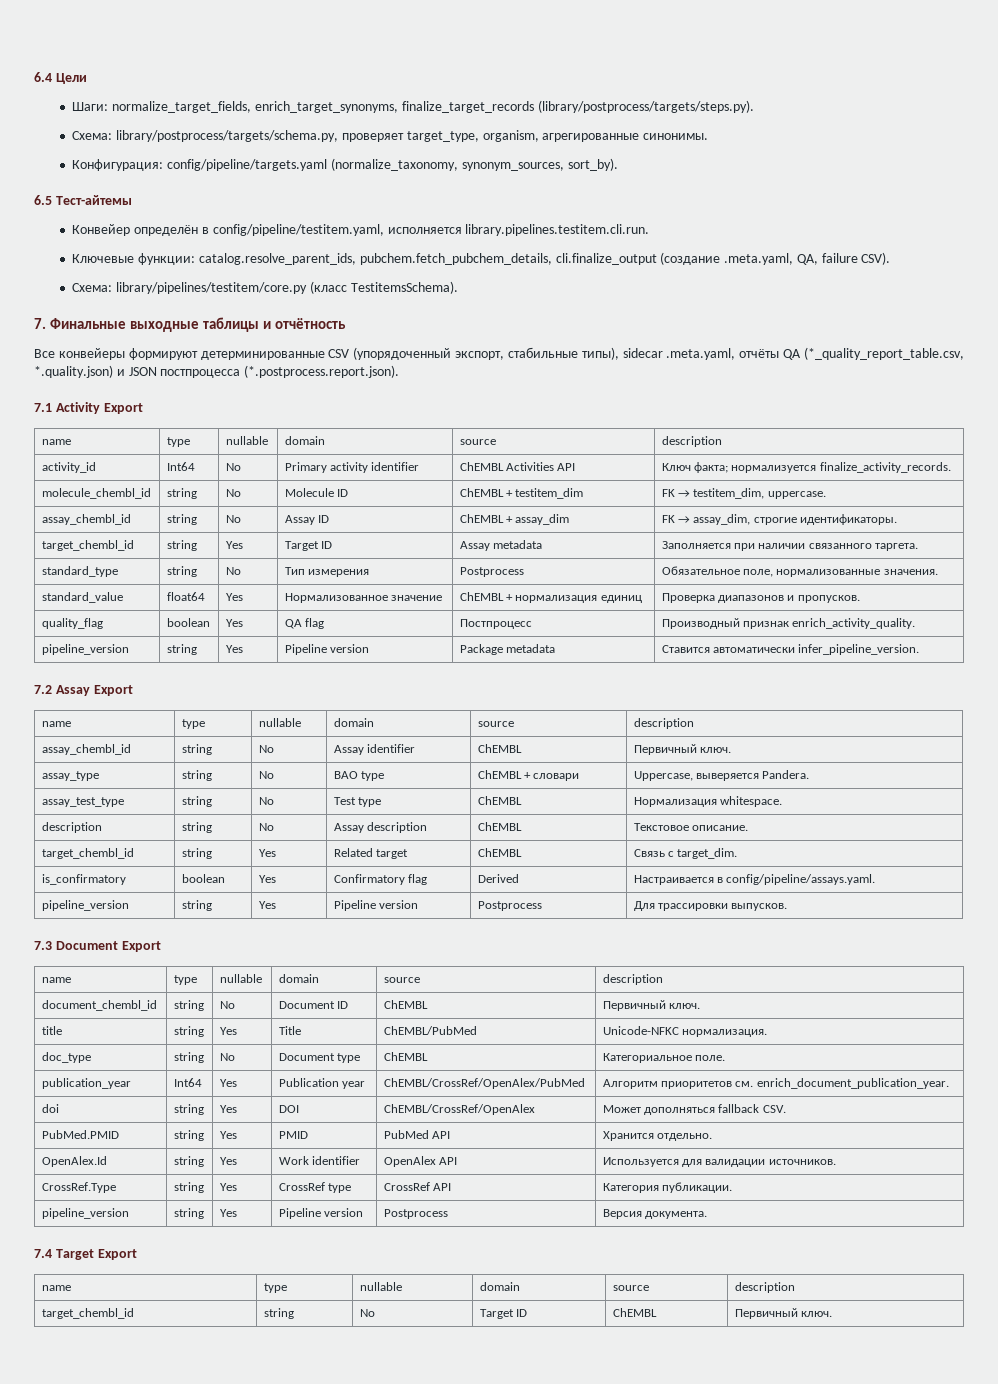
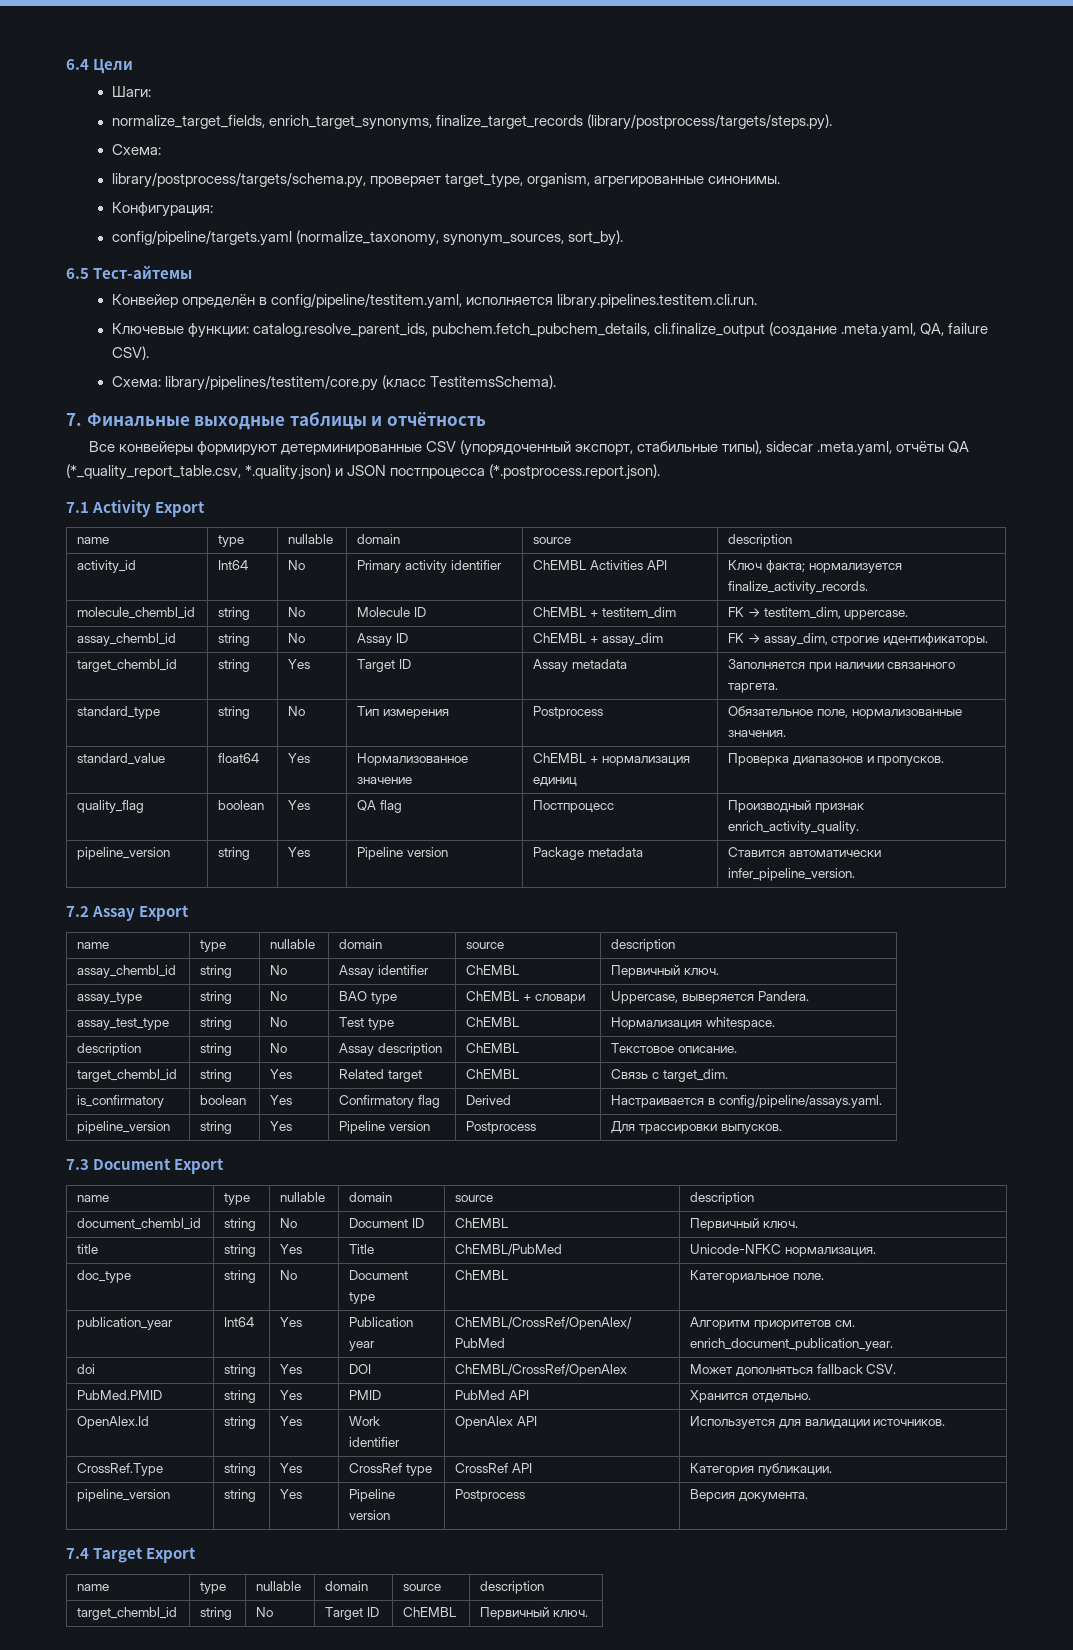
- Шаги: normalize_target_fields, enrich_target_synonyms, finalize_target_records (library/postprocess/targets/steps.py).
- Схема: library/postprocess/targets/schema.py, проверяет target_type, organism, агрегированные синонимы.
+ Шаги:
+ normalize_target_fields, enrich_target_synonyms, finalize_target_records (library/postprocess/targets/steps.py).
+ Схема:
+ library/postprocess/targets/schema.py, проверяет target_type, organism, агрегированные синонимы.
- Конфигурация: config/pipeline/targets.yaml (normalize_taxonomy, synonym_sources, sort_by).
+ Конфигурация:
+ config/pipeline/targets.yaml (normalize_taxonomy, synonym_sources, sort_by).

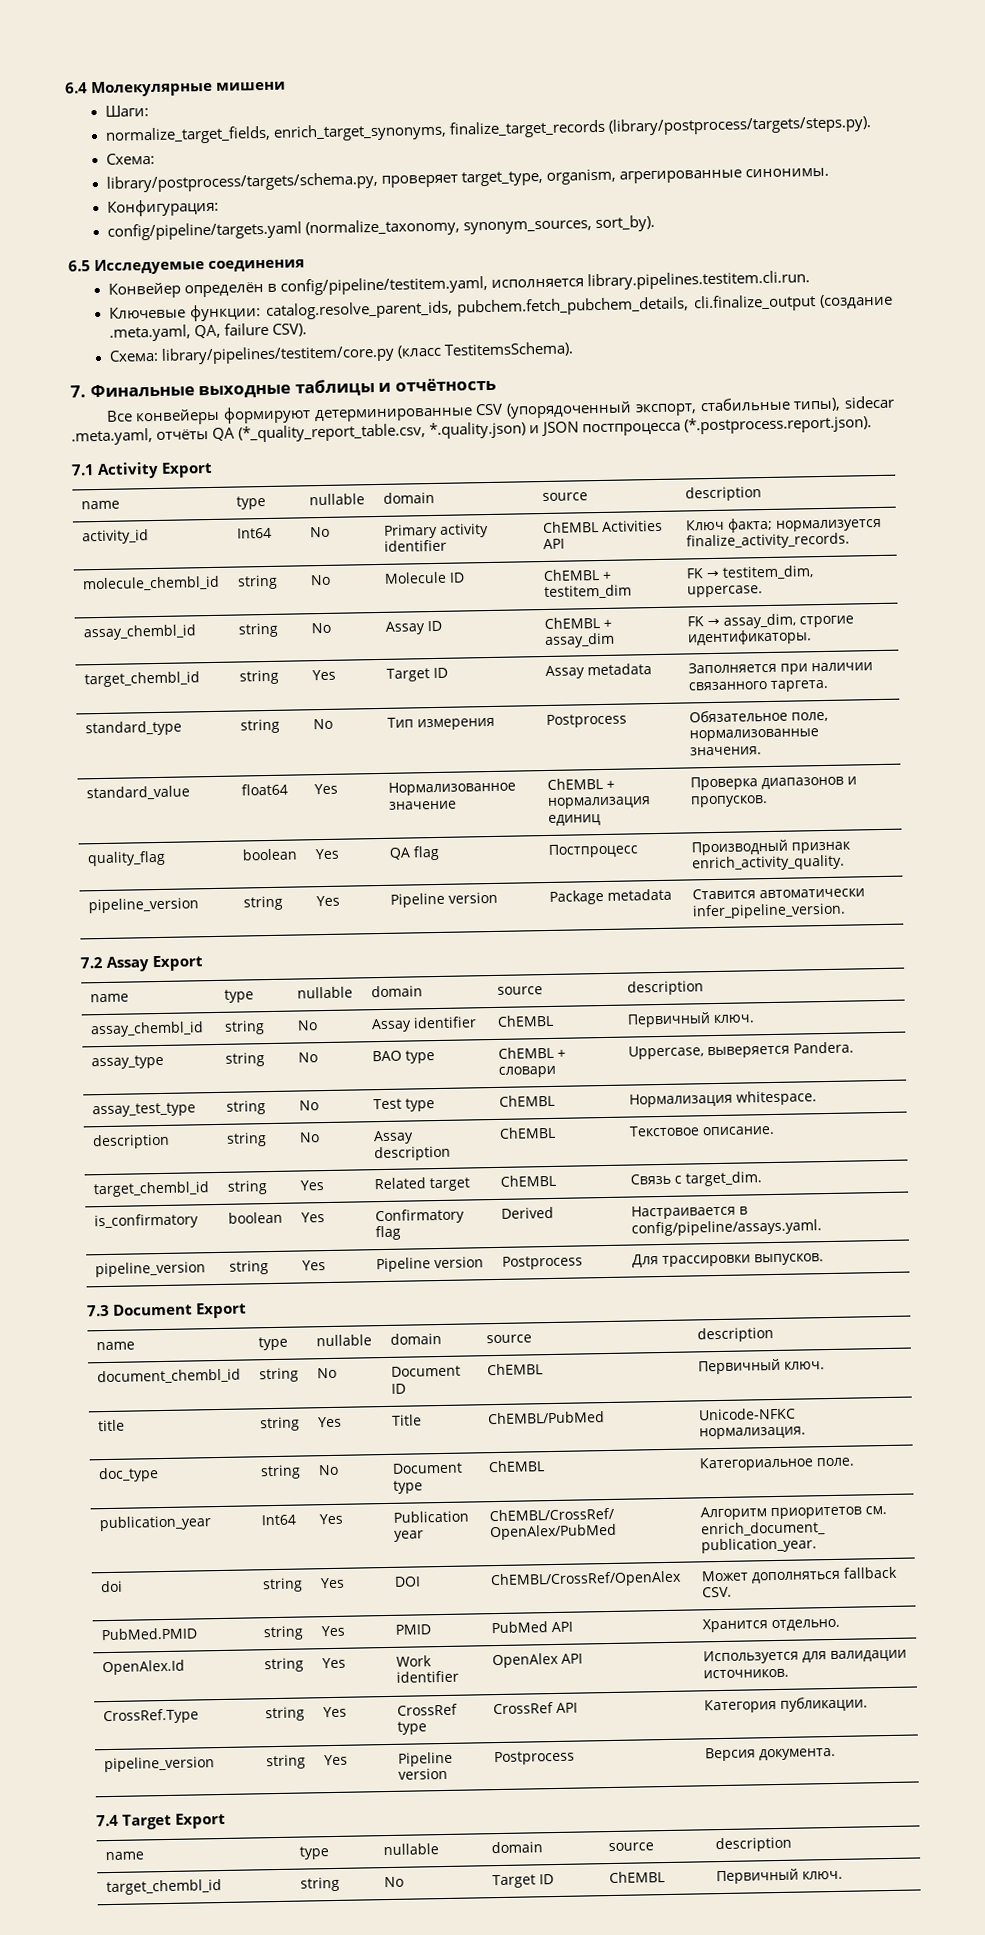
- 6.4 Цели
+ 6.4 Молекулярные мишени
- 6.5 Тест-айтемы
+ 6.5 Исследуемые соединения

